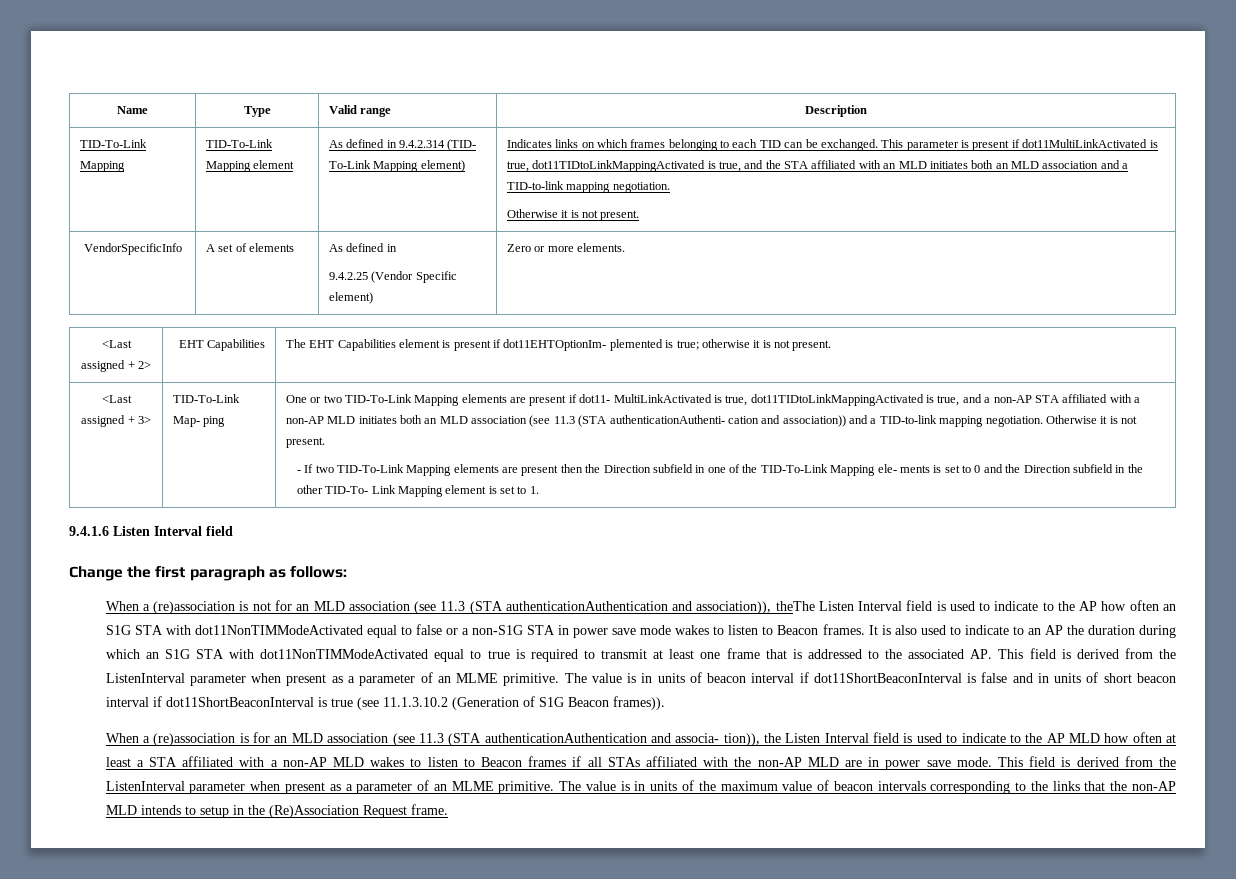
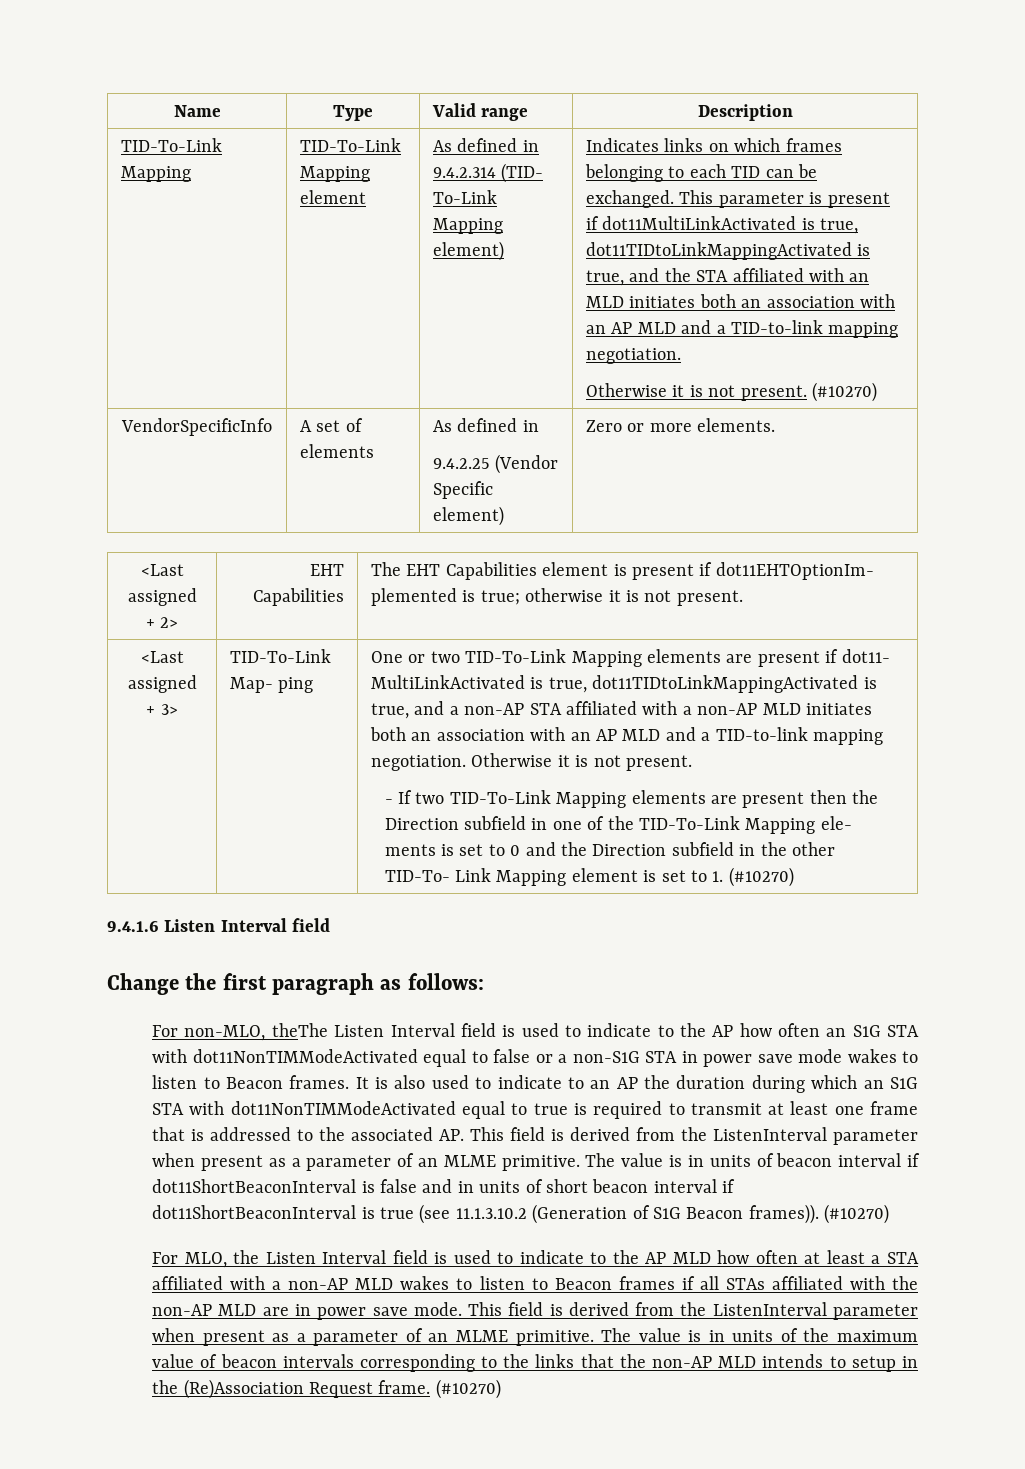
- This parameter is present if dot11MultiLinkActivated is true, dot11TIDtoLinkMappingActivated is true, and the STA affiliated with an MLD initiates both an MLD association and a TID-to-link mapping negotiation.
- Otherwise it is not present.
+ This parameter is present if dot11MultiLinkActivated is true, dot11TIDtoLinkMappingActivated is true, and the STA affiliated with an MLD initiates both an association with an AP MLD and a TID-to-link mapping negotiation.
+ Otherwise it is not present. (#10270)
- One or two TID-To-Link Mapping elements are present if dot11- MultiLinkActivated is true, dot11TIDtoLinkMappingActivated is true, and a non-AP STA affiliated with a non-AP MLD initiates both an MLD association (see 11.3 (STA authenticationAuthenti- cation and association)) and a TID-to-link mapping negotiation.
+ One or two TID-To-Link Mapping elements are present if dot11- MultiLinkActivated is true, dot11TIDtoLinkMappingActivated is true, and a non-AP STA affiliated with a non-AP MLD initiates both an association with an AP MLD and a TID-to-link mapping negotiation.
- - If two TID-To-Link Mapping elements are present then the Direction subfield in one of the TID-To-Link Mapping ele- ments is set to 0 and the Direction subfield in the other TID-To- Link Mapping element is set to 1.
+ - If two TID-To-Link Mapping elements are present then the Direction subfield in one of the TID-To-Link Mapping ele- ments is set to 0 and the Direction subfield in the other TID-To- Link Mapping element is set to 1. (#10270)
- When a (re)association is not for an MLD association (see 11.3 (STA authenticationAuthentication and association)), theThe Listen Interval field is used to indicate to the AP how often an S1G STA with dot11NonTIMModeActivated equal to false or a non-S1G STA in power save mode wakes to listen to Beacon frames.
+ For non-MLO, theThe Listen Interval field is used to indicate to the AP how often an S1G STA with dot11NonTIMModeActivated equal to false or a non-S1G STA in power save mode wakes to listen to Beacon frames.
- The value is in units of beacon interval if dot11ShortBeaconInterval is false and in units of short beacon interval if dot11ShortBeaconInterval is true (see 11.1.3.10.2 (Generation of S1G Beacon frames)).
- When a (re)association is for an MLD association (see 11.3 (STA authenticationAuthentication and associa- tion)), the Listen Interval field is used to indicate to the AP MLD how often at least a STA affiliated with a non-AP MLD wakes to listen to Beacon frames if all STAs affiliated with the non-AP MLD are in power save mode.
+ The value is in units of beacon interval if dot11ShortBeaconInterval is false and in units of short beacon interval if dot11ShortBeaconInterval is true (see 11.1.3.10.2 (Generation of S1G Beacon frames)). (#10270)
+ For MLO, the Listen Interval field is used to indicate to the AP MLD how often at least a STA affiliated with a non-AP MLD wakes to listen to Beacon frames if all STAs affiliated with the non-AP MLD are in power save mode.
- The value is in units of the maximum value of beacon intervals corresponding to the links that the non-AP MLD intends to setup in the (Re)Association Request frame.
+ The value is in units of the maximum value of beacon intervals corresponding to the links that the non-AP MLD intends to setup in the (Re)Association Request frame. (#10270)

